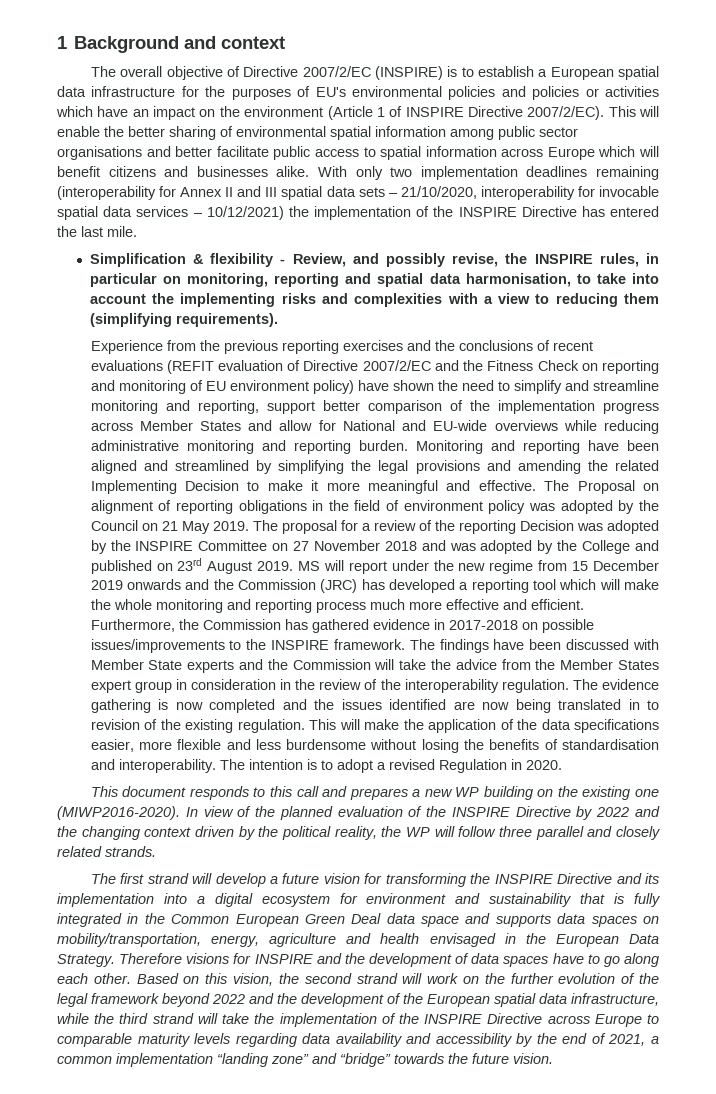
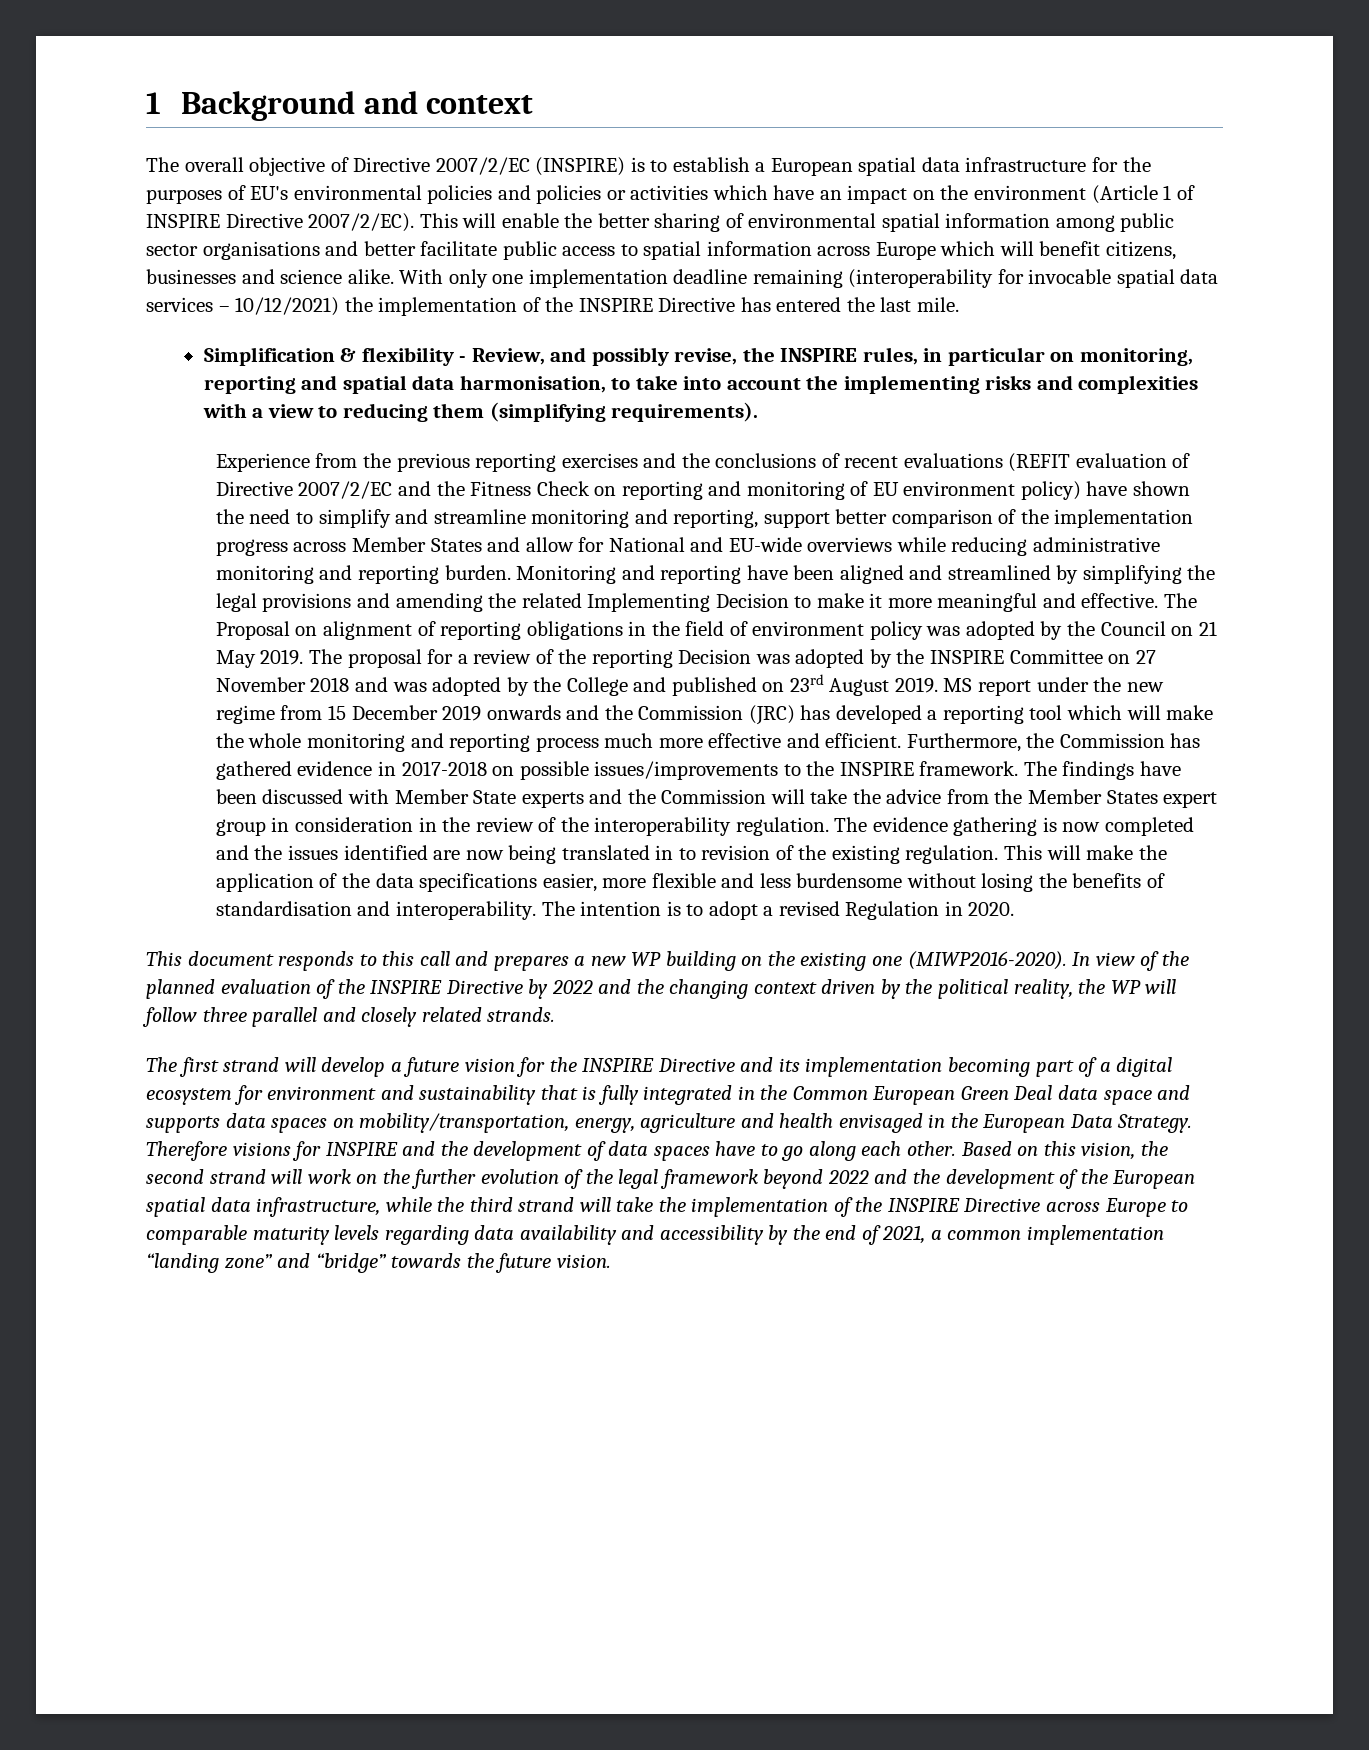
- This will enable the better sharing of environmental spatial information among public sector organisations and better facilitate public access to spatial information across Europe which will benefit citizens and businesses alike. With only two implementation deadlines remaining (interoperability for Annex II and III spatial data sets – 21/10/2020, interoperability for invocable spatial data services – 10/12/2021) the implementation of the INSPIRE Directive has entered the last mile.
+ This will enable the better sharing of environmental spatial information among public sector organisations and better facilitate public access to spatial information across Europe which will benefit citizens, businesses and science alike. With only one implementation deadline remaining (interoperability for invocable spatial data services – 10/12/2021) the implementation of the INSPIRE Directive has entered the last mile.
- MS will report under the new regime from 15 December 2019 onwards and the Commission (JRC) has developed a reporting tool which will make the whole monitoring and reporting process much more effective and efficient.
+ MS report under the new regime from 15 December 2019 onwards and the Commission (JRC) has developed a reporting tool which will make the whole monitoring and reporting process much more effective and efficient.
- The first strand will develop a future vision for transforming the INSPIRE Directive and its implementation into a digital ecosystem for environment and sustainability that is fully integrated in the Common European Green Deal data space and supports data spaces on mobility/transportation, energy, agriculture and health envisaged in the European Data Strategy.
+ The first strand will develop a future vision for the INSPIRE Directive and its implementation becoming part of a digital ecosystem for environment and sustainability that is fully integrated in the Common European Green Deal data space and supports data spaces on mobility/transportation, energy, agriculture and health envisaged in the European Data Strategy.

